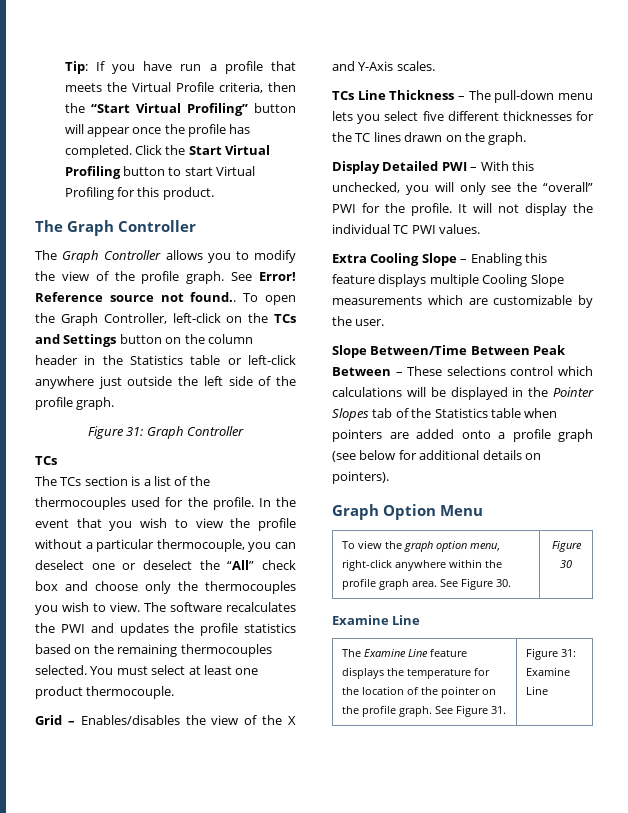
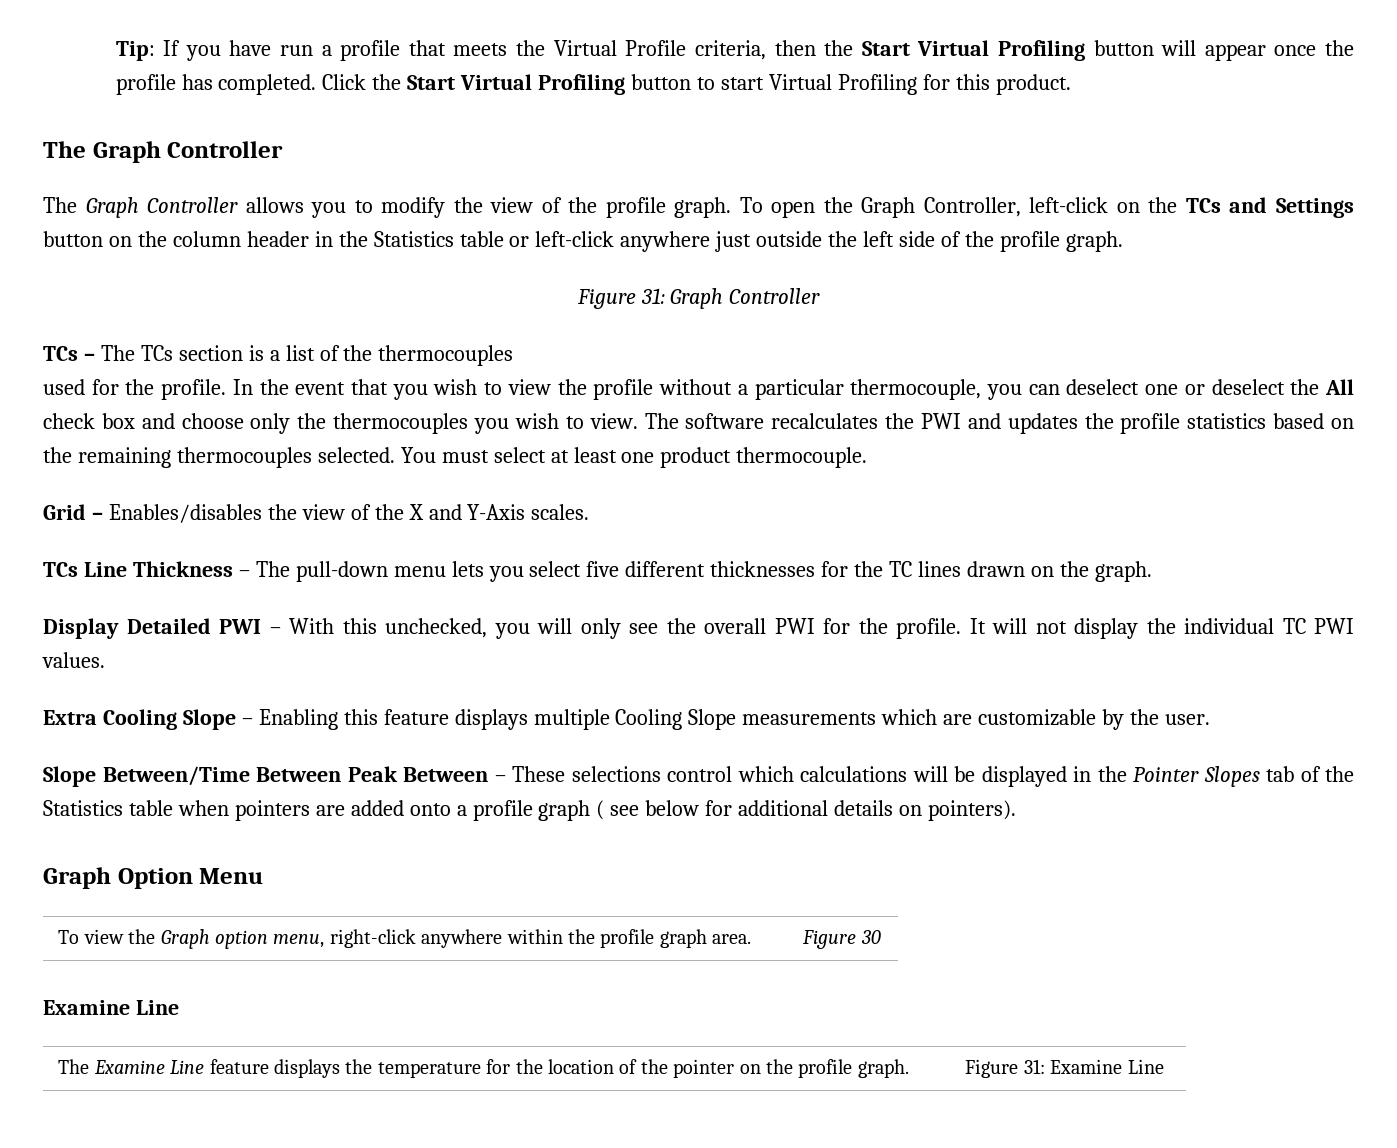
- Tip: If you have run a profile that meets the Virtual Profile criteria, then the “Start Virtual Profiling” button will appear once the profile has completed.
+ Tip: If you have run a profile that meets the Virtual Profile criteria, then the Start Virtual Profiling button will appear once the profile has completed.
- See Error! Reference source not found..
  Figure 31: Graph Controller
- TCs
- The TCs section is a list of the thermocouples used for the profile.
+ TCs – The TCs section is a list of the thermocouples
+ used for the profile.
- In the event that you wish to view the profile without a particular thermocouple, you can deselect one or deselect the “All” check box and choose only the thermocouples you wish to view.
+ In the event that you wish to view the profile without a particular thermocouple, you can deselect one or deselect the All check box and choose only the thermocouples you wish to view.
- Display Detailed PWI – With this unchecked, you will only see the “overall” PWI for the profile.
+ Display Detailed PWI – With this unchecked, you will only see the overall PWI for the profile.
- Slope Between/Time Between Peak Between – These selections control which calculations will be displayed in the Pointer Slopes tab of the Statistics table when pointers are added onto a profile graph (see below for additional details on pointers).
+ Slope Between/Time Between Peak Between – These selections control which calculations will be displayed in the Pointer Slopes tab of the Statistics table when pointers are added onto a profile graph ( see below for additional details on pointers).
- To view the graph option menu, right-click anywhere within the profile graph area. See Figure 30. | Figure 30
+ To view the Graph option menu, right-click anywhere within the profile graph area. | Figure 30
- The Examine Line feature displays the temperature for the location of the pointer on the profile graph. See Figure 31. | Figure 31: Examine Line
+ The Examine Line feature displays the temperature for the location of the pointer on the profile graph. | Figure 31: Examine Line

